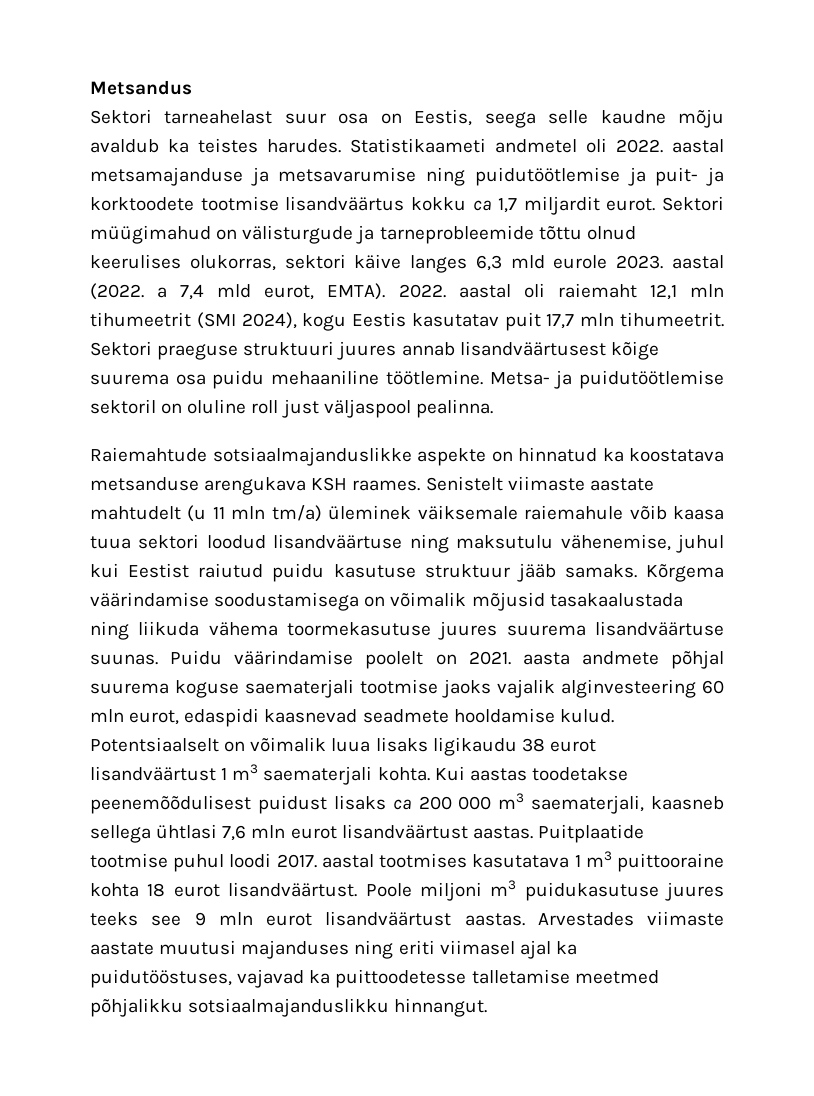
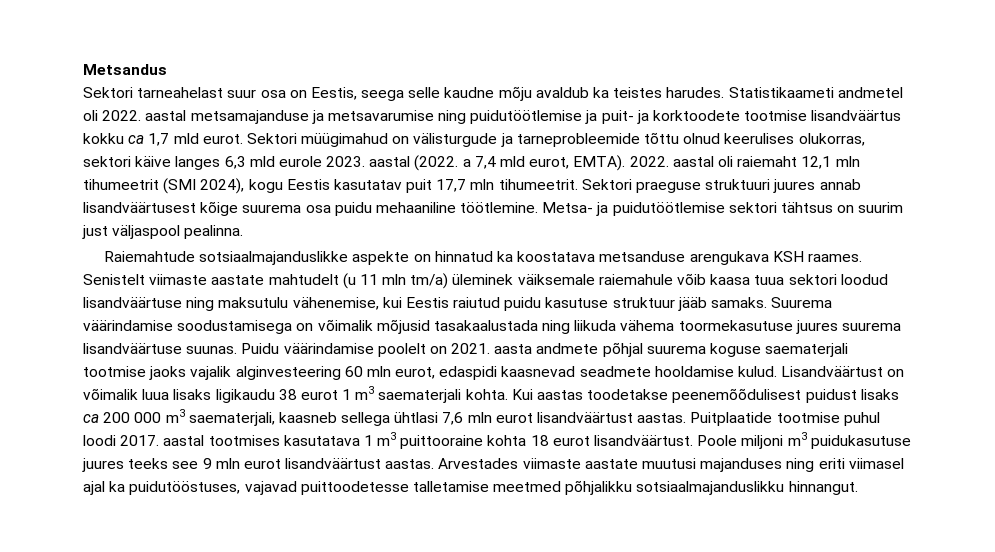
- Statistikaameti andmetel oli 2022. aastal metsamajanduse ja metsavarumise ning puidutöötlemise ja puit- ja korktoodete tootmise lisandväärtus kokku ca 1,7 miljardit eurot.
+ Statistikaameti andmetel oli 2022. aastal metsamajanduse ja metsavarumise ning puidutöötlemise ja puit- ja korktoodete tootmise lisandväärtus kokku ca 1,7 mld eurot.
- Metsa- ja puidutöötlemise sektoril on oluline roll just väljaspool pealinna.
+ Metsa- ja puidutöötlemise sektori tähtsus on suurim just väljaspool pealinna.
- Senistelt viimaste aastate mahtudelt (u 11 mln tm/a) üleminek väiksemale raiemahule võib kaasa tuua sektori loodud lisandväärtuse ning maksutulu vähenemise, juhul kui Eestist raiutud puidu kasutuse struktuur jääb samaks.
+ Senistelt viimaste aastate mahtudelt (u 11 mln tm/a) üleminek väiksemale raiemahule võib kaasa tuua sektori loodud lisandväärtuse ning maksutulu vähenemise, kui Eestis raiutud puidu kasutuse struktuur jääb samaks.
- Kõrgema väärindamise soodustamisega on võimalik mõjusid tasakaalustada ning liikuda vähema toormekasutuse juures suurema lisandväärtuse suunas.
+ Suurema väärindamise soodustamisega on võimalik mõjusid tasakaalustada ning liikuda vähema toormekasutuse juures suurema lisandväärtuse suunas.
- Potentsiaalselt on võimalik luua lisaks ligikaudu 38 eurot lisandväärtust 1 m3 saematerjali kohta.
+ Lisandväärtust on võimalik luua lisaks ligikaudu 38 eurot 1 m3 saematerjali kohta.
- Arvestades viimaste aastate muutusi majanduses ning eriti viimasel ajal ka puidutööstuses, vajavad ka puittoodetesse talletamise meetmed põhjalikku sotsiaalmajanduslikku hinnangut.
+ Arvestades viimaste aastate muutusi majanduses ning eriti viimasel ajal ka puidutööstuses, vajavad puittoodetesse talletamise meetmed põhjalikku sotsiaalmajanduslikku hinnangut.

